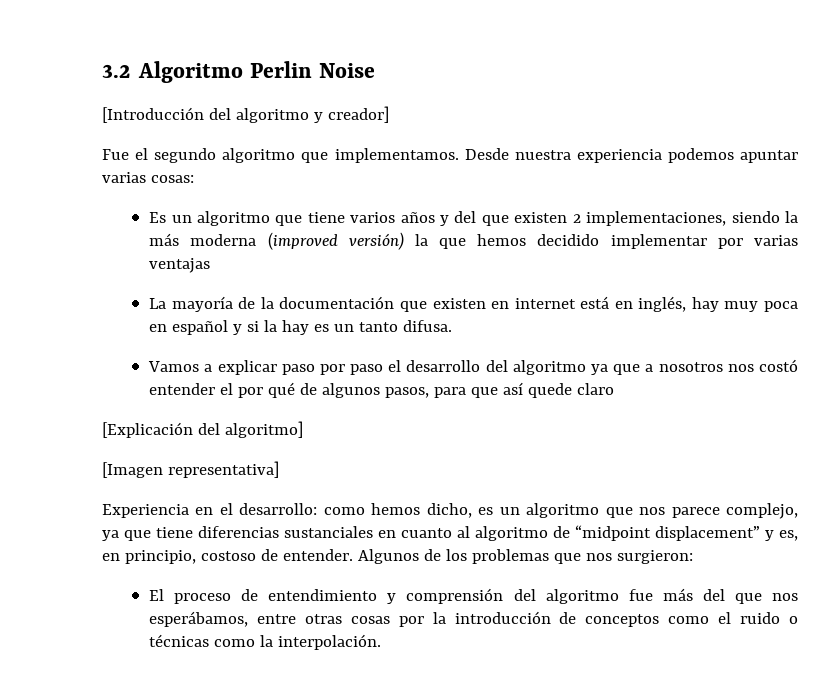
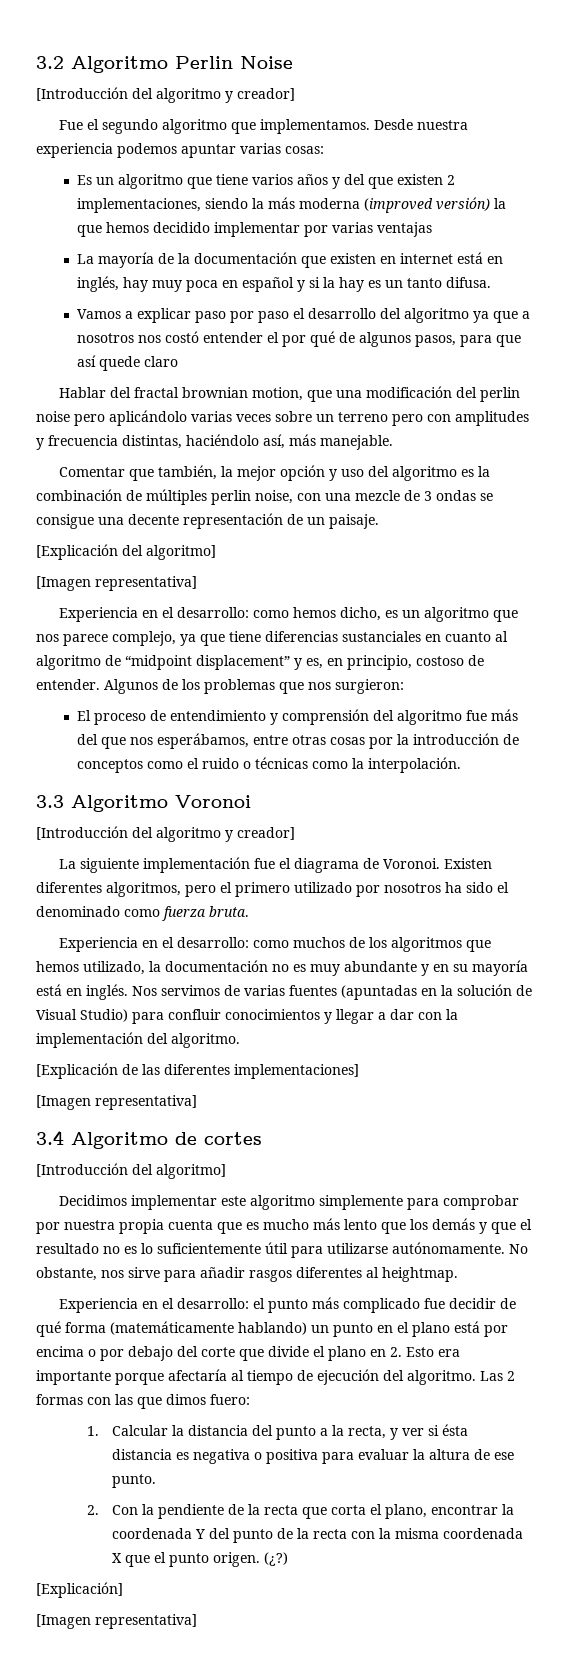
+ Hablar del fractal brownian motion, que una modificación del perlin noise pero aplicándolo varias veces sobre un terreno pero con amplitudes y frecuencia distintas, haciéndolo así, más manejable.
+ Comentar que también, la mejor opción y uso del algoritmo es la combinación de múltiples perlin noise, con una mezcle de 3 ondas se consigue una decente representación de un paisaje.
+ 3.3 Algoritmo Voronoi
+ [Introducción del algoritmo y creador]
+ La siguiente implementación fue el diagrama de Voronoi. Existen diferentes algoritmos, pero el primero utilizado por nosotros ha sido el denominado como fuerza bruta.
+ Experiencia en el desarrollo: como muchos de los algoritmos que hemos utilizado, la documentación no es muy abundante y en su mayoría está en inglés. Nos servimos de varias fuentes (apuntadas en la solución de Visual Studio) para confluir conocimientos y llegar a dar con la implementación del algoritmo.
+ [Explicación de las diferentes implementaciones]
+ [Imagen representativa]
+ 3.4 Algoritmo de cortes
+ [Introducción del algoritmo]
+ Decidimos implementar este algoritmo simplemente para comprobar por nuestra propia cuenta que es mucho más lento que los demás y que el resultado no es lo suficientemente útil para utilizarse autónomamente. No obstante, nos sirve para añadir rasgos diferentes al heightmap.
+ Experiencia en el desarrollo: el punto más complicado fue decidir de qué forma (matemáticamente hablando) un punto en el plano está por encima o por debajo del corte que divide el plano en 2. Esto era importante porque afectaría al tiempo de ejecución del algoritmo. Las 2 formas con las que dimos fuero:
+ 1. Calcular la distancia del punto a la recta, y ver si ésta distancia es negativa o positiva para evaluar la altura de ese punto.
+ 2. Con la pendiente de la recta que corta el plano, encontrar la coordenada Y del punto de la recta con la misma coordenada X que el punto origen. (¿?)
+ [Explicación]
+ [Imagen representativa]

